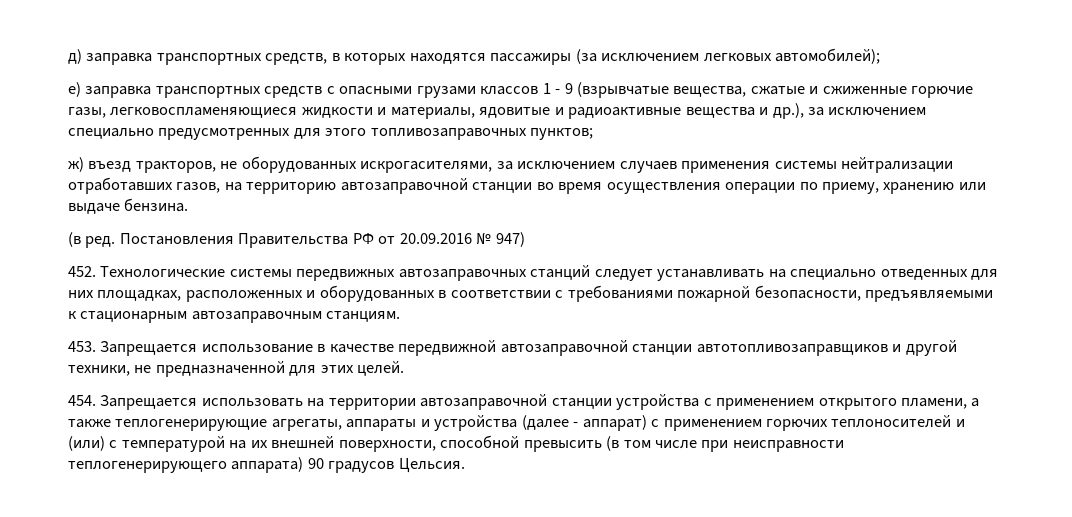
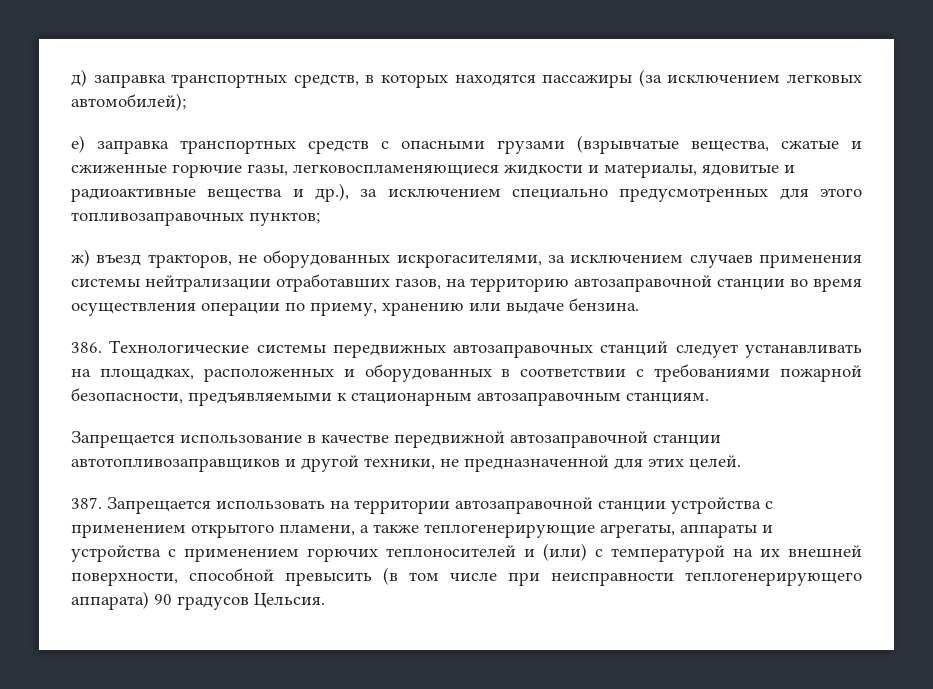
- е) заправка транспортных средств с опасными грузами классов 1 - 9 (взрывчатые вещества, сжатые и сжиженные горючие газы, легковоспламеняющиеся жидкости и материалы, ядовитые и радиоактивные вещества и др.), за исключением специально предусмотренных для этого топливозаправочных пунктов;
+ е) заправка транспортных средств с опасными грузами (взрывчатые вещества, сжатые и сжиженные горючие газы, легковоспламеняющиеся жидкости и материалы, ядовитые и радиоактивные вещества и др.), за исключением специально предусмотренных для этого топливозаправочных пунктов;
- (в ред. Постановления Правительства РФ от 20.09.2016 № 947)
- 452. Технологические системы передвижных автозаправочных станций следует устанавливать на специально отведенных для них площадках, расположенных и оборудованных в соответствии с требованиями пожарной безопасности, предъявляемыми к стационарным автозаправочным станциям.
+ 386. Технологические системы передвижных автозаправочных станций следует устанавливать на площадках, расположенных и оборудованных в соответствии с требованиями пожарной безопасности, предъявляемыми к стационарным автозаправочным станциям.
- 453. Запрещается использование в качестве передвижной автозаправочной станции автотопливозаправщиков и другой техники, не предназначенной для этих целей.
+ Запрещается использование в качестве передвижной автозаправочной станции автотопливозаправщиков и другой техники, не предназначенной для этих целей.
- 454. Запрещается использовать на территории автозаправочной станции устройства с применением открытого пламени, а также теплогенерирующие агрегаты, аппараты и устройства (далее - аппарат) с применением горючих теплоносителей и (или) с температурой на их внешней поверхности, способной превысить (в том числе при неисправности теплогенерирующего аппарата) 90 градусов Цельсия.
+ 387. Запрещается использовать на территории автозаправочной станции устройства с применением открытого пламени, а также теплогенерирующие агрегаты, аппараты и устройства с применением горючих теплоносителей и (или) с температурой на их внешней поверхности, способной превысить (в том числе при неисправности теплогенерирующего аппарата) 90 градусов Цельсия.

